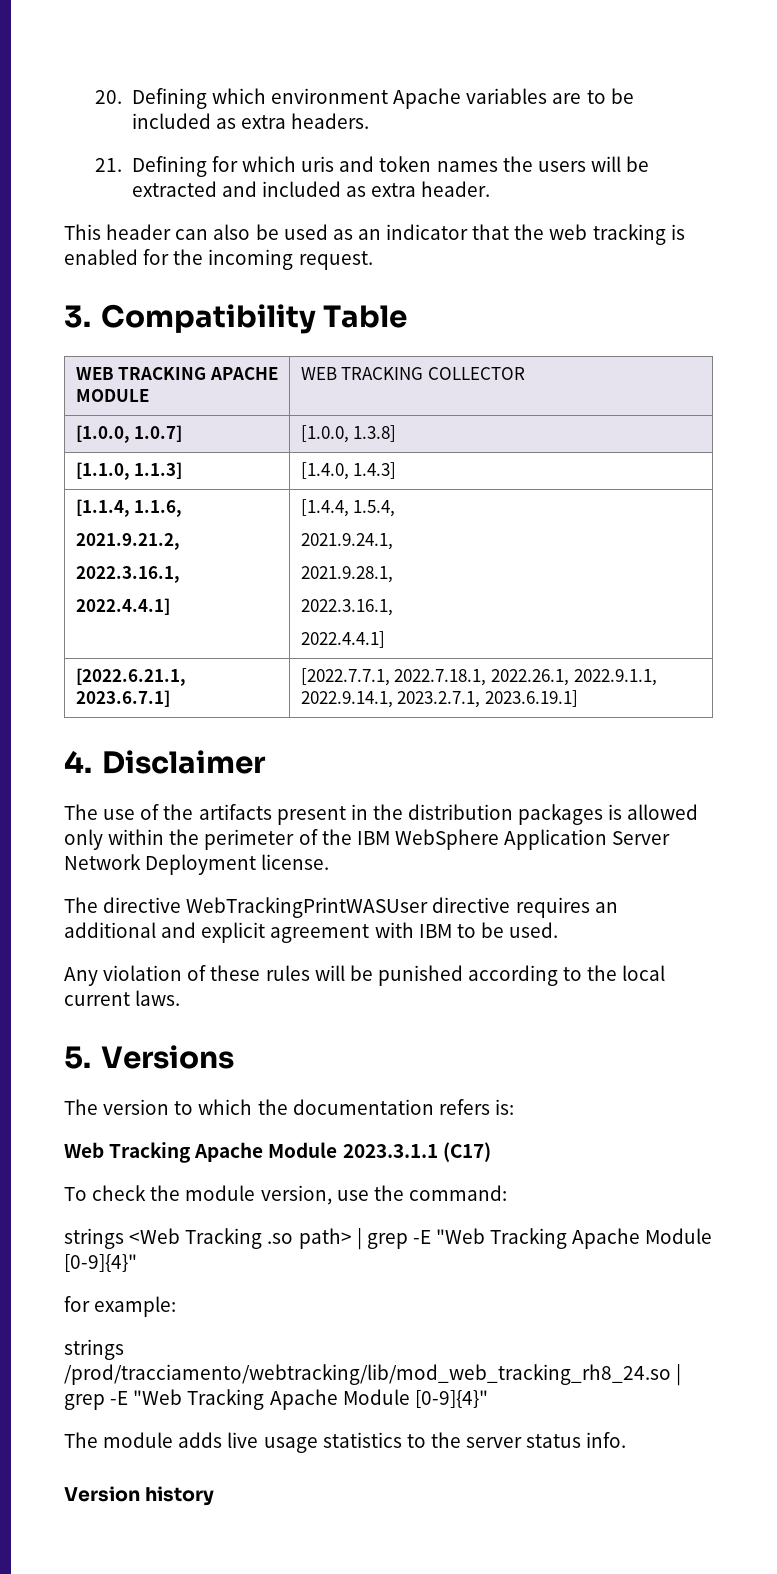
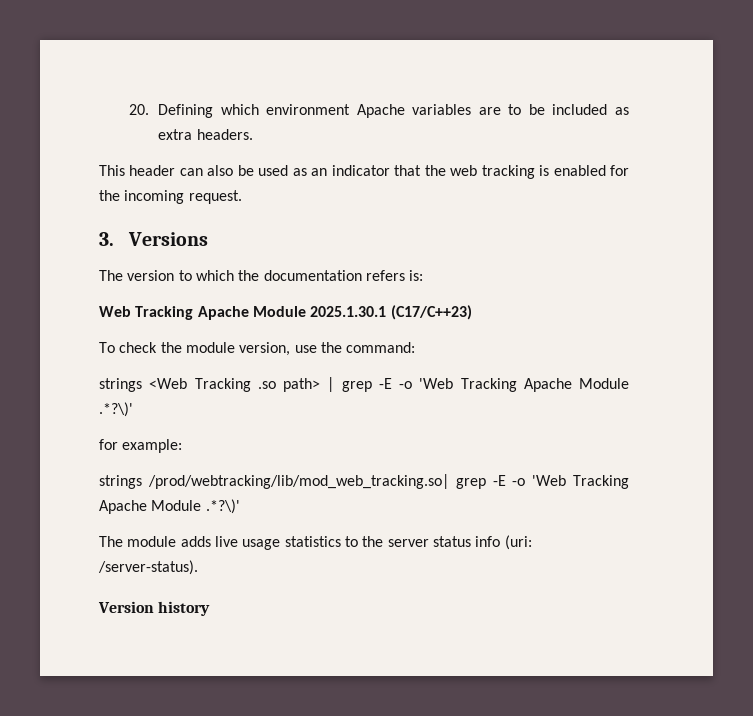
- 21. Defining for which uris and token names the users will be extracted and included as extra header.
- 3. Compatibility Table
- WEB TRACKING APACHE MODULE | WEB TRACKING COLLECTOR
- [1.0.0, 1.0.7] | [1.0.0, 1.3.8]
- [1.1.0, 1.1.3] | [1.4.0, 1.4.3]
- [1.1.4, 1.1.6,
- 2021.9.21.2,
- 2022.3.16.1,
- 2022.4.4.1] | [1.4.4, 1.5.4,
- 2021.9.24.1,
- 2021.9.28.1,
- 2022.3.16.1,
- 2022.4.4.1]
- [2022.6.21.1, 2023.6.7.1] | [2022.7.7.1, 2022.7.18.1, 2022.26.1, 2022.9.1.1, 2022.9.14.1, 2023.2.7.1, 2023.6.19.1]
- 4. Disclaimer
- The use of the artifacts present in the distribution packages is allowed only within the perimeter of the IBM WebSphere Application Server Network Deployment license.
- The directive WebTrackingPrintWASUser directive requires an additional and explicit agreement with IBM to be used.
- Any violation of these rules will be punished according to the local current laws.
- 5. Versions
+ 3. Versions
- Web Tracking Apache Module 2023.3.1.1 (C17)
+ Web Tracking Apache Module 2025.1.30.1 (C17/C++23)
- strings <Web Tracking .so path> | grep -E "Web Tracking Apache Module [0-9]{4}"
+ strings <Web Tracking .so path> | grep -E -o 'Web Tracking Apache Module .*?\)'
- strings /prod/tracciamento/webtracking/lib/mod_web_tracking_rh8_24.so | grep -E "Web Tracking Apache Module [0-9]{4}"
+ strings /prod/webtracking/lib/mod_web_tracking.so| grep -E -o 'Web Tracking Apache Module .*?\)'
- The module adds live usage statistics to the server status info.
+ The module adds live usage statistics to the server status info (uri: /server-status).

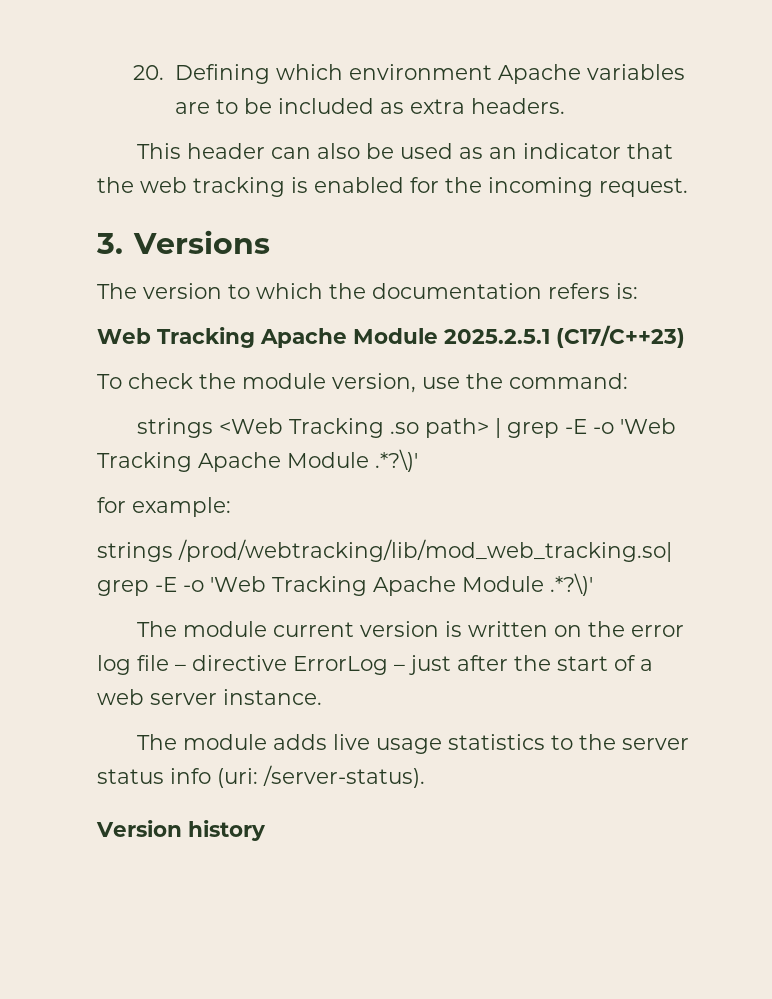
- Web Tracking Apache Module 2025.1.30.1 (C17/C++23)
+ Web Tracking Apache Module 2025.2.5.1 (C17/C++23)
+ The module current version is written on the error log file – directive ErrorLog – just after the start of a web server instance.

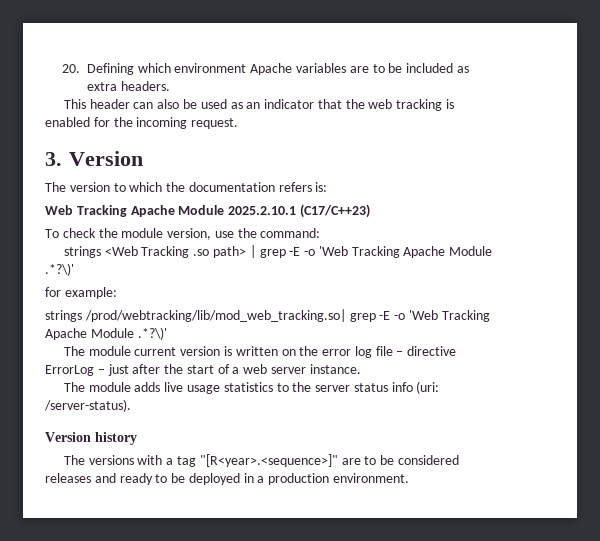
- 3. Versions
+ 3. Version
- Web Tracking Apache Module 2025.2.5.1 (C17/C++23)
+ Web Tracking Apache Module 2025.2.10.1 (C17/C++23)
+ The versions with a tag "[R<year>.<sequence>]" are to be considered releases and ready to be deployed in a production environment.

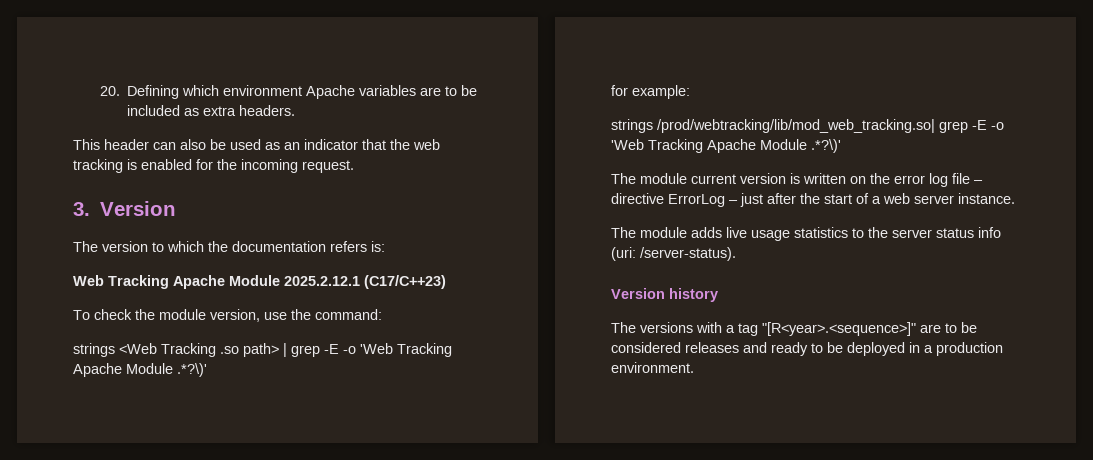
- Web Tracking Apache Module 2025.2.10.1 (C17/C++23)
+ Web Tracking Apache Module 2025.2.12.1 (C17/C++23)

